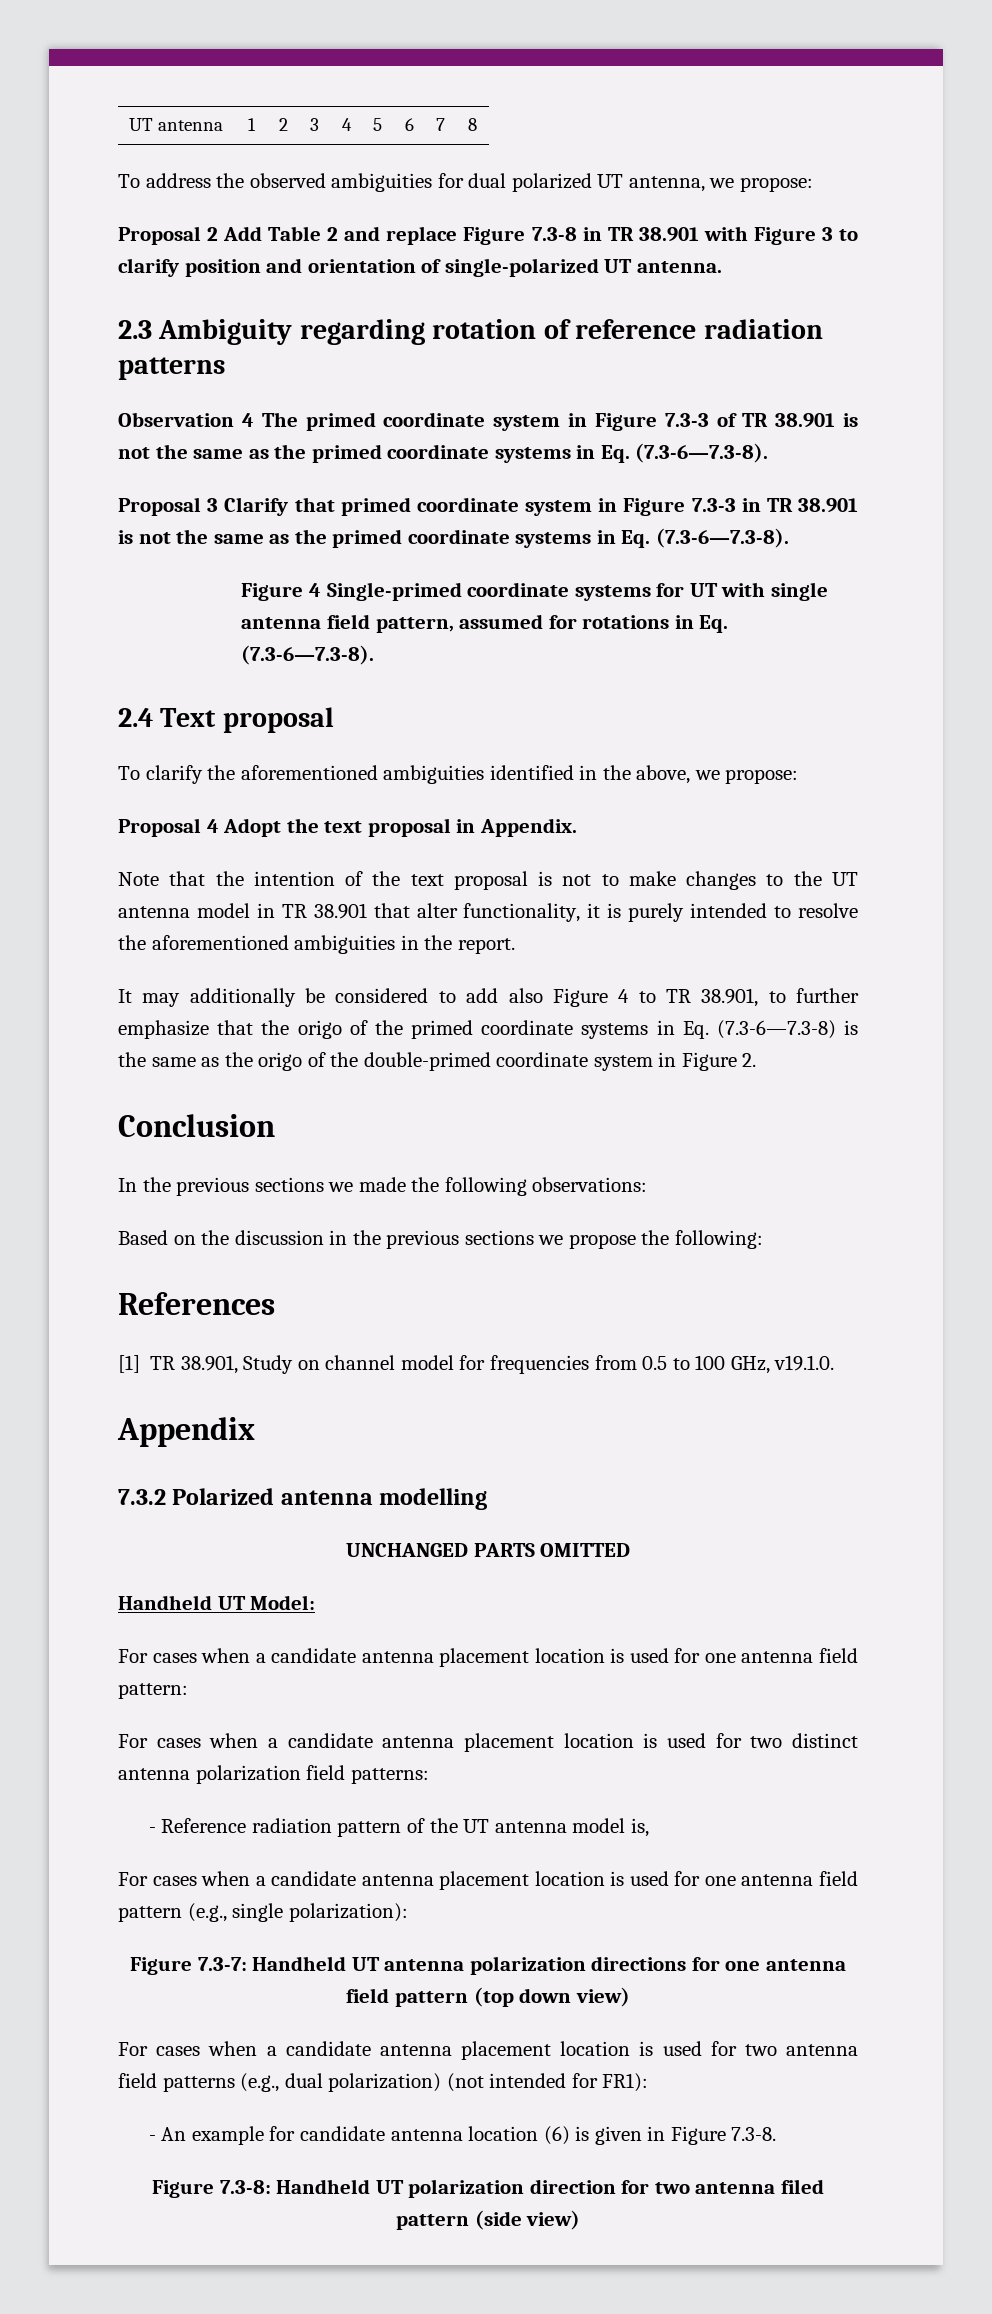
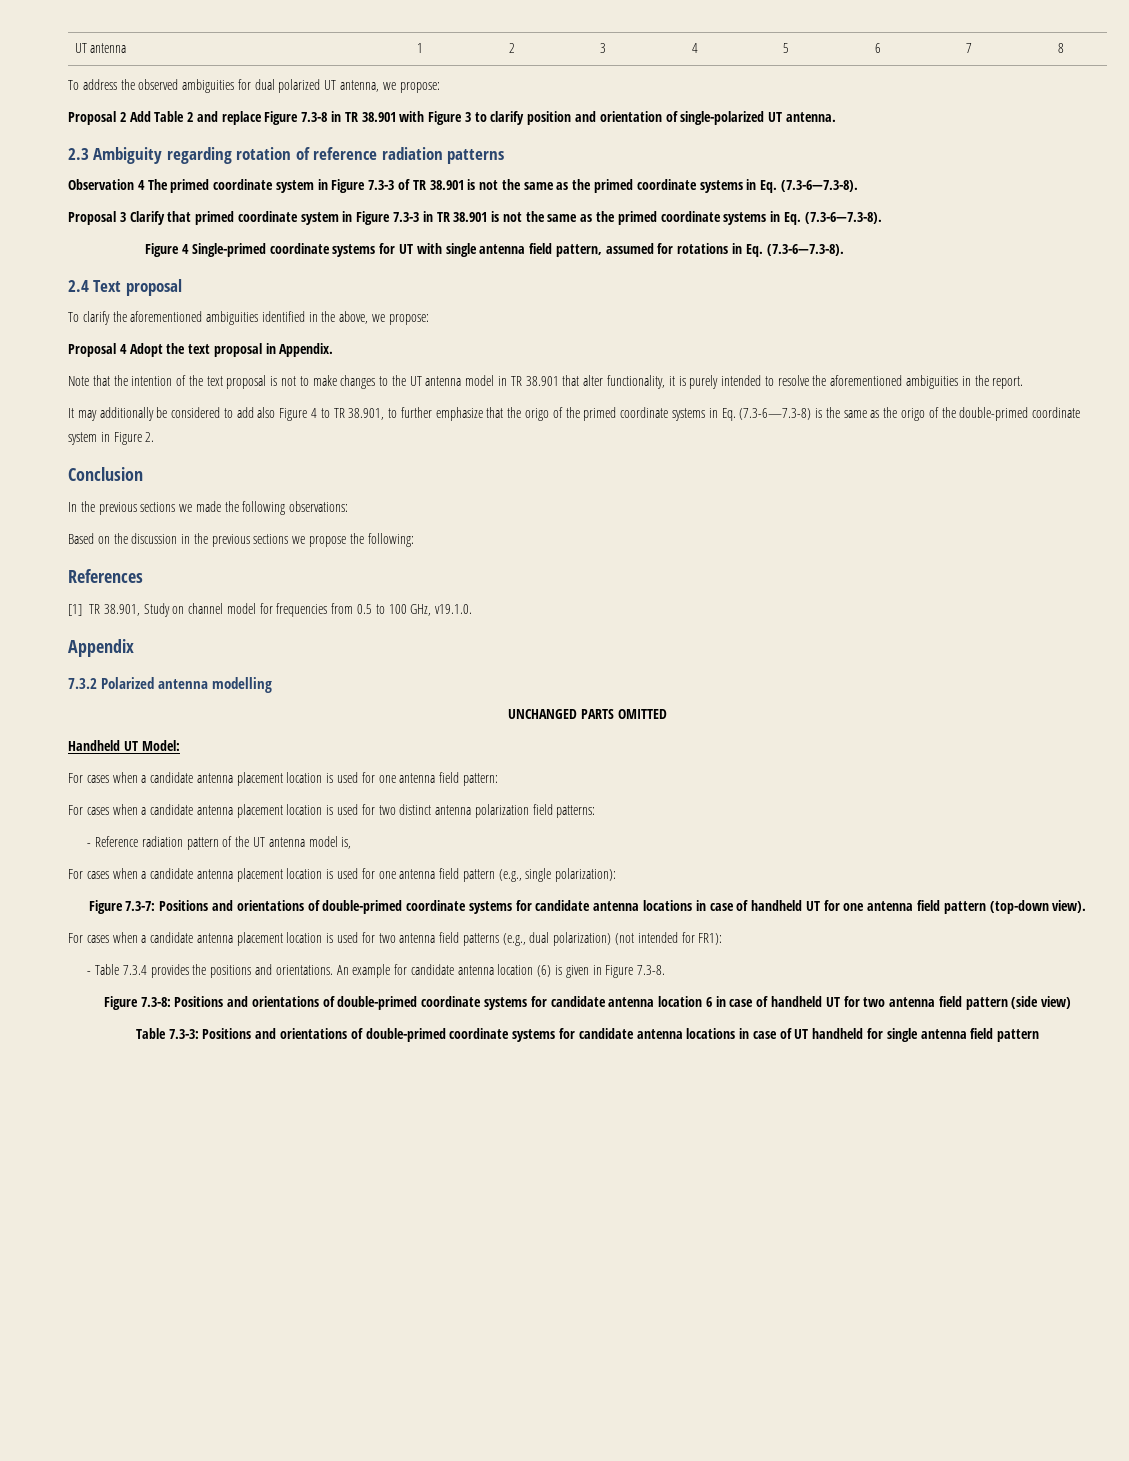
- Figure 7.3-7: Handheld UT antenna polarization directions for one antenna field pattern (top down view)
+ Figure 7.3-7: Positions and orientations of double-primed coordinate systems for candidate antenna locations in case of handheld UT for one antenna field pattern (top-down view).
- - An example for candidate antenna location (6) is given in Figure 7.3-8.
+ - Table 7.3.4 provides the positions and orientations. An example for candidate antenna location (6) is given in Figure 7.3-8.
- Figure 7.3-8: Handheld UT polarization direction for two antenna filed pattern (side view)
+ Figure 7.3-8: Positions and orientations of double-primed coordinate systems for candidate antenna location 6 in case of handheld UT for two antenna field pattern (side view)
+ Table 7.3-3: Positions and orientations of double-primed coordinate systems for candidate antenna locations in case of UT handheld for single antenna field pattern

